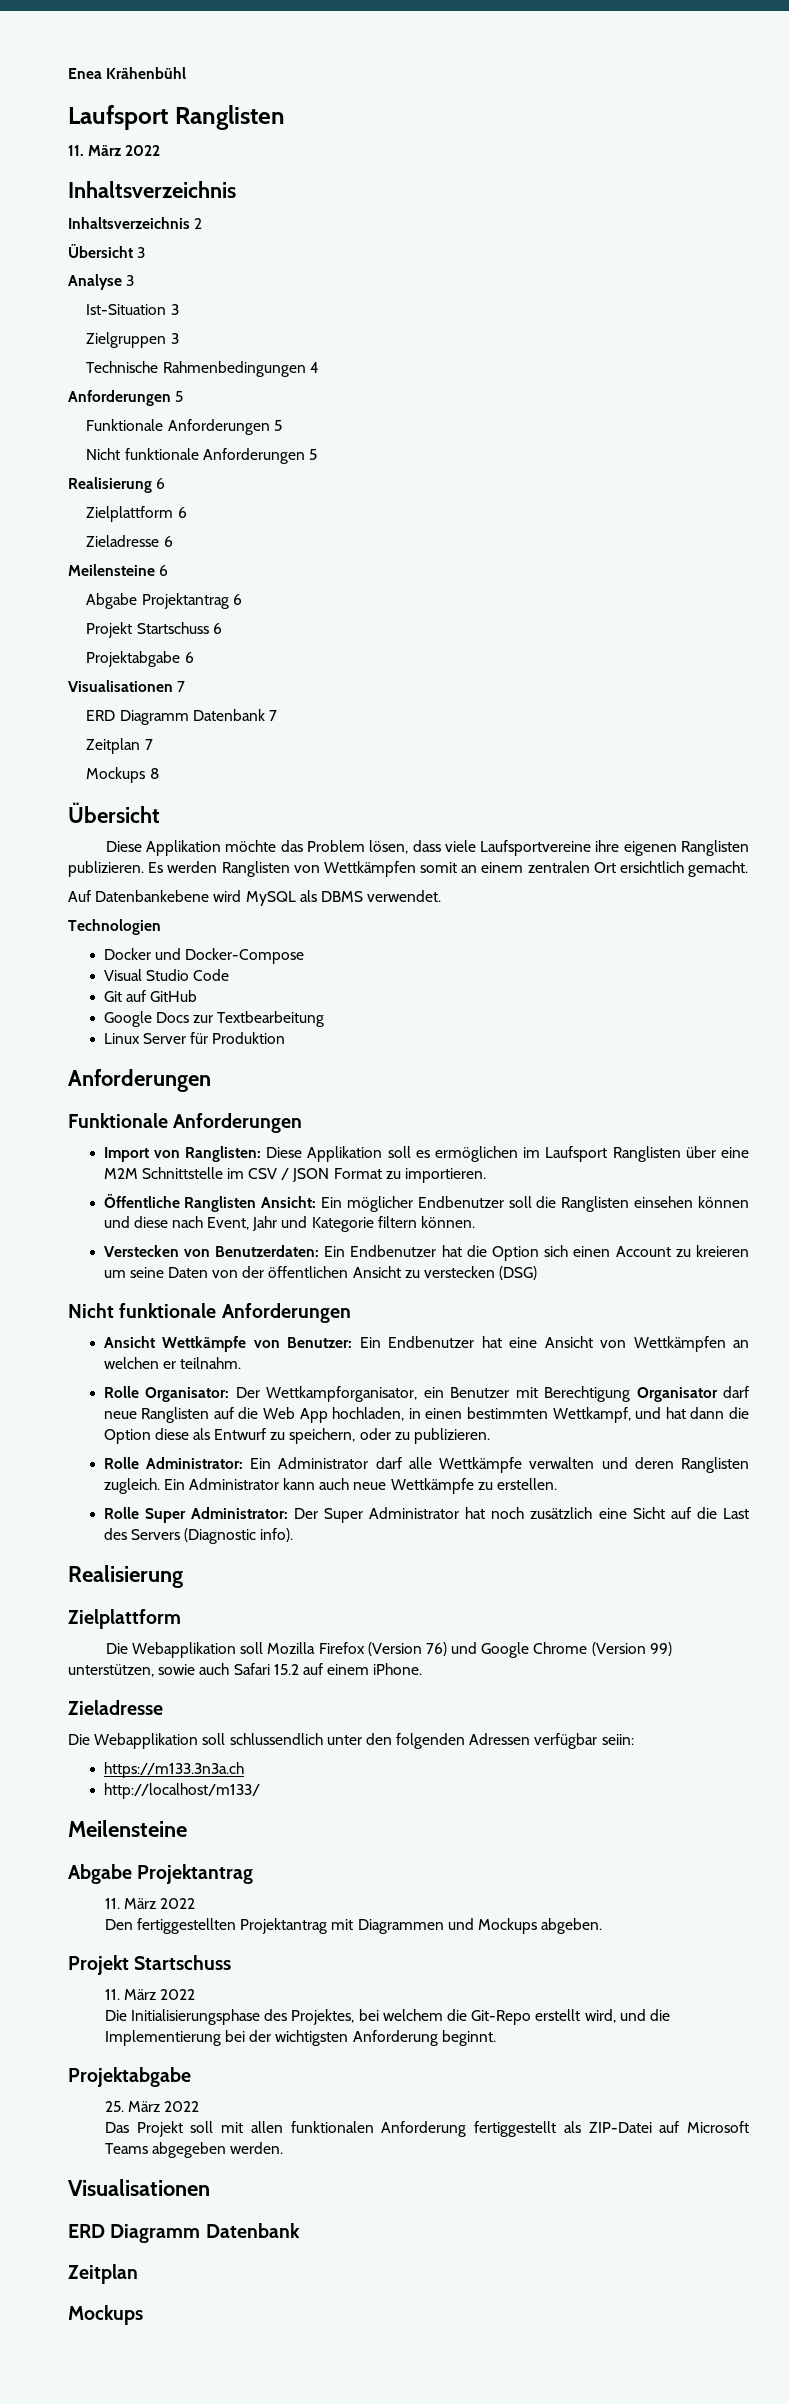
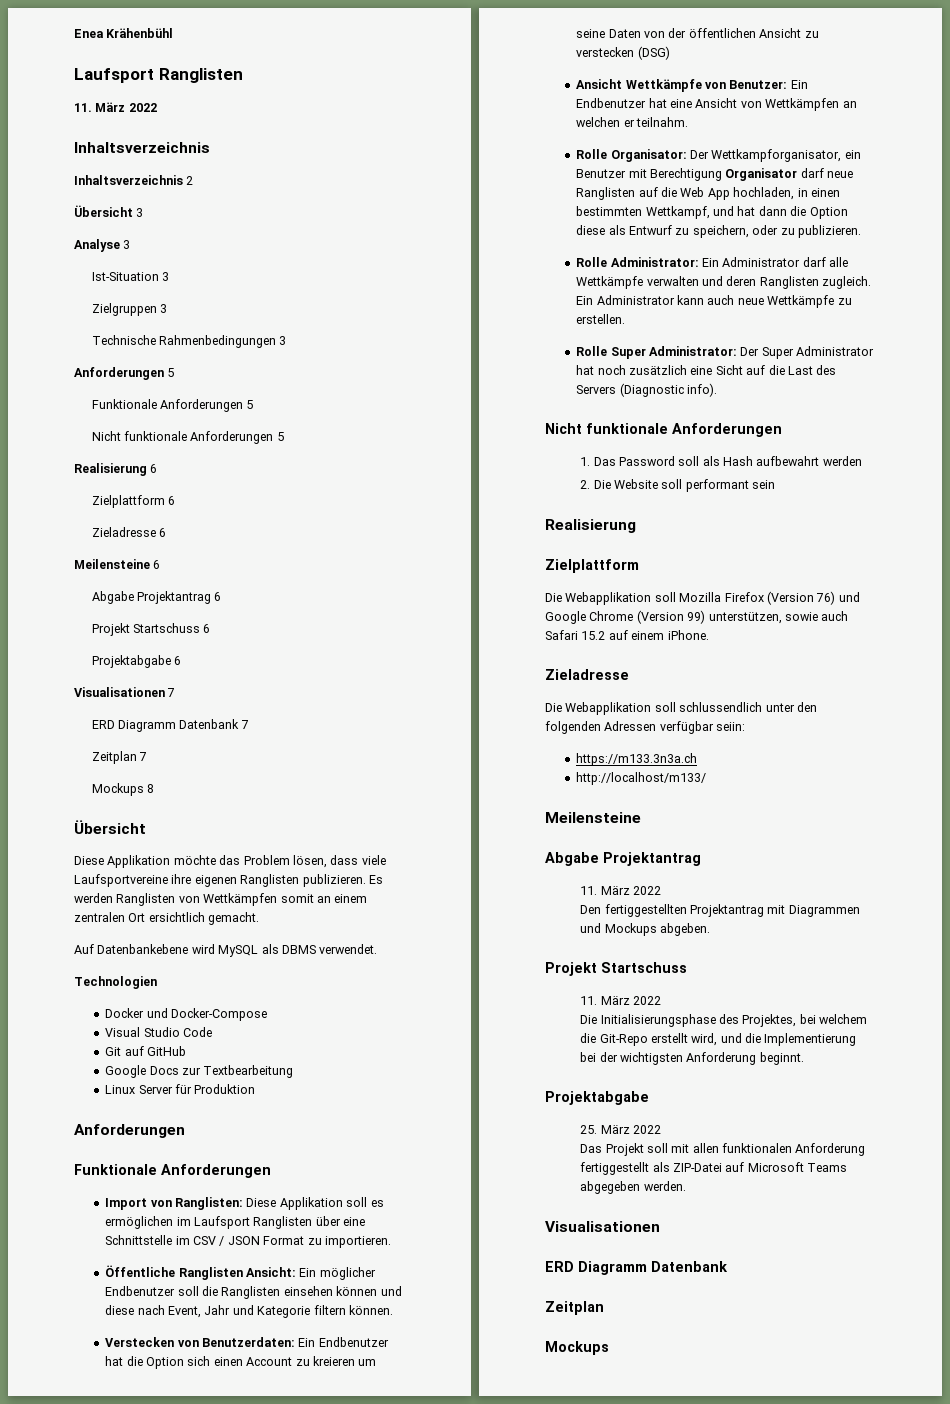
- Technische Rahmenbedingungen 4
+ Technische Rahmenbedingungen 3
- Import von Ranglisten: Diese Applikation soll es ermöglichen im Laufsport Ranglisten über eine M2M Schnittstelle im CSV / JSON Format zu importieren.
+ Import von Ranglisten: Diese Applikation soll es ermöglichen im Laufsport Ranglisten über eine Schnittstelle im CSV / JSON Format zu importieren.
  Verstecken von Benutzerdaten: Ein Endbenutzer hat die Option sich einen Account zu kreieren um seine Daten von der öffentlichen Ansicht zu verstecken (DSG)
- Nicht funktionale Anforderungen
  Rolle Super Administrator: Der Super Administrator hat noch zusätzlich eine Sicht auf die Last des Servers (Diagnostic info).
+ Nicht funktionale Anforderungen
+ 1. Das Password soll als Hash aufbewahrt werden
+ 2. Die Website soll performant sein

